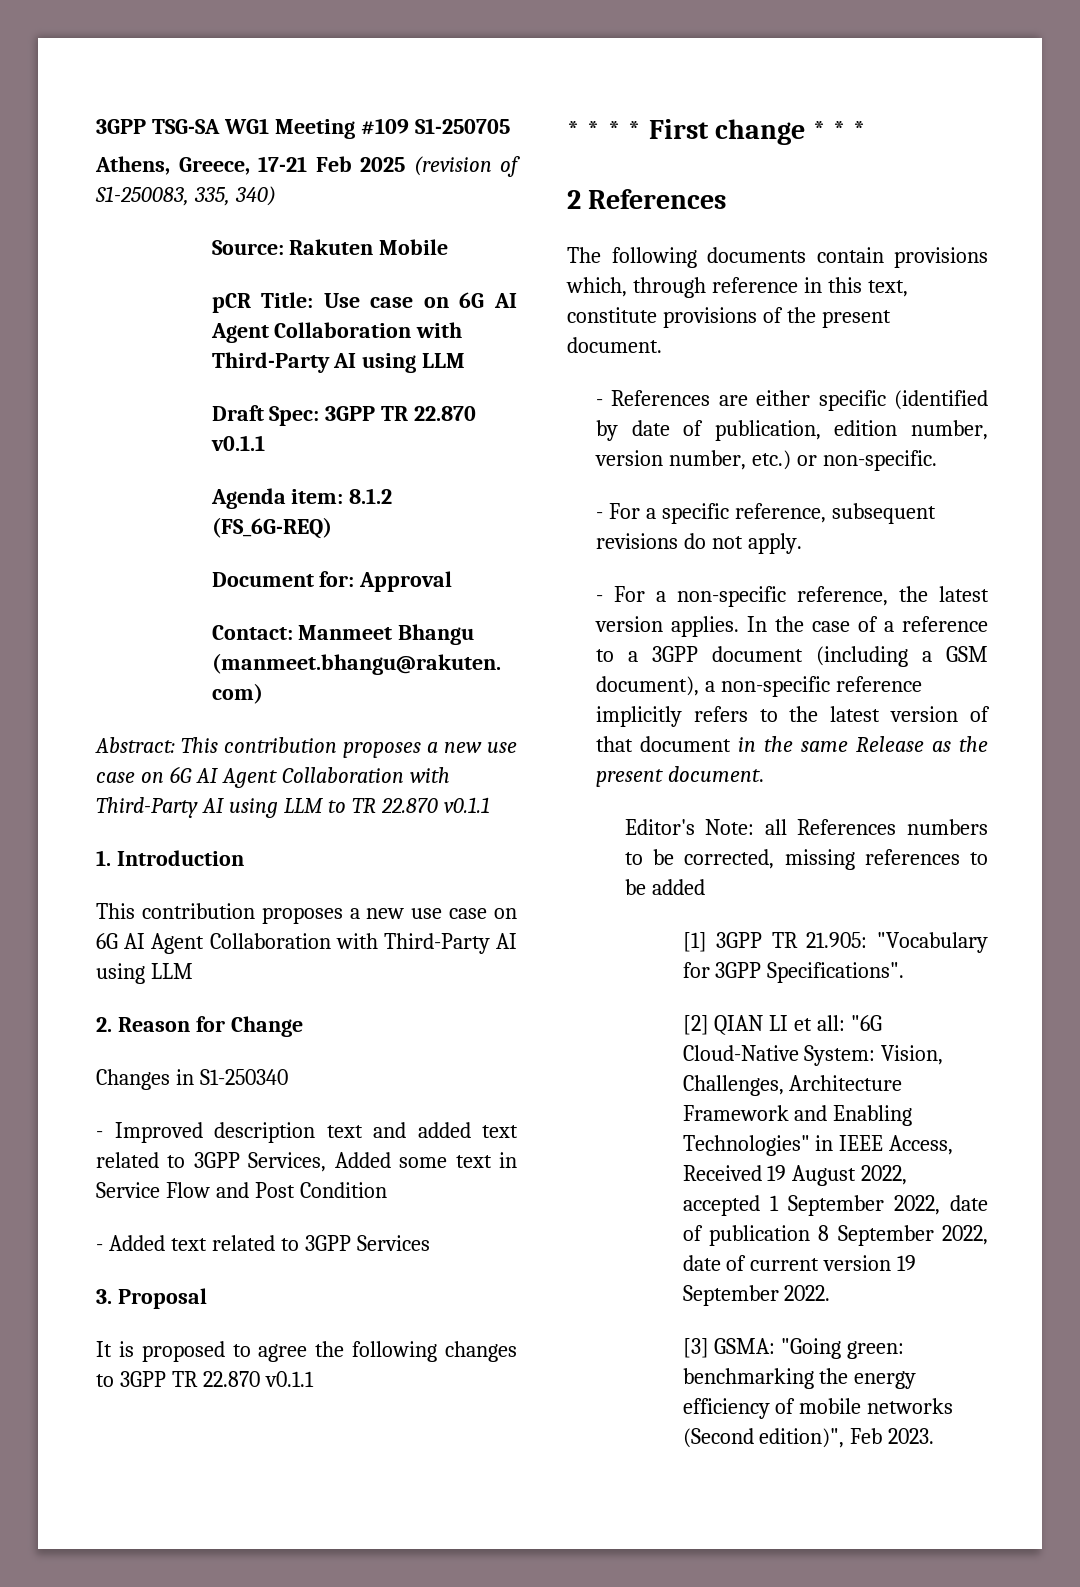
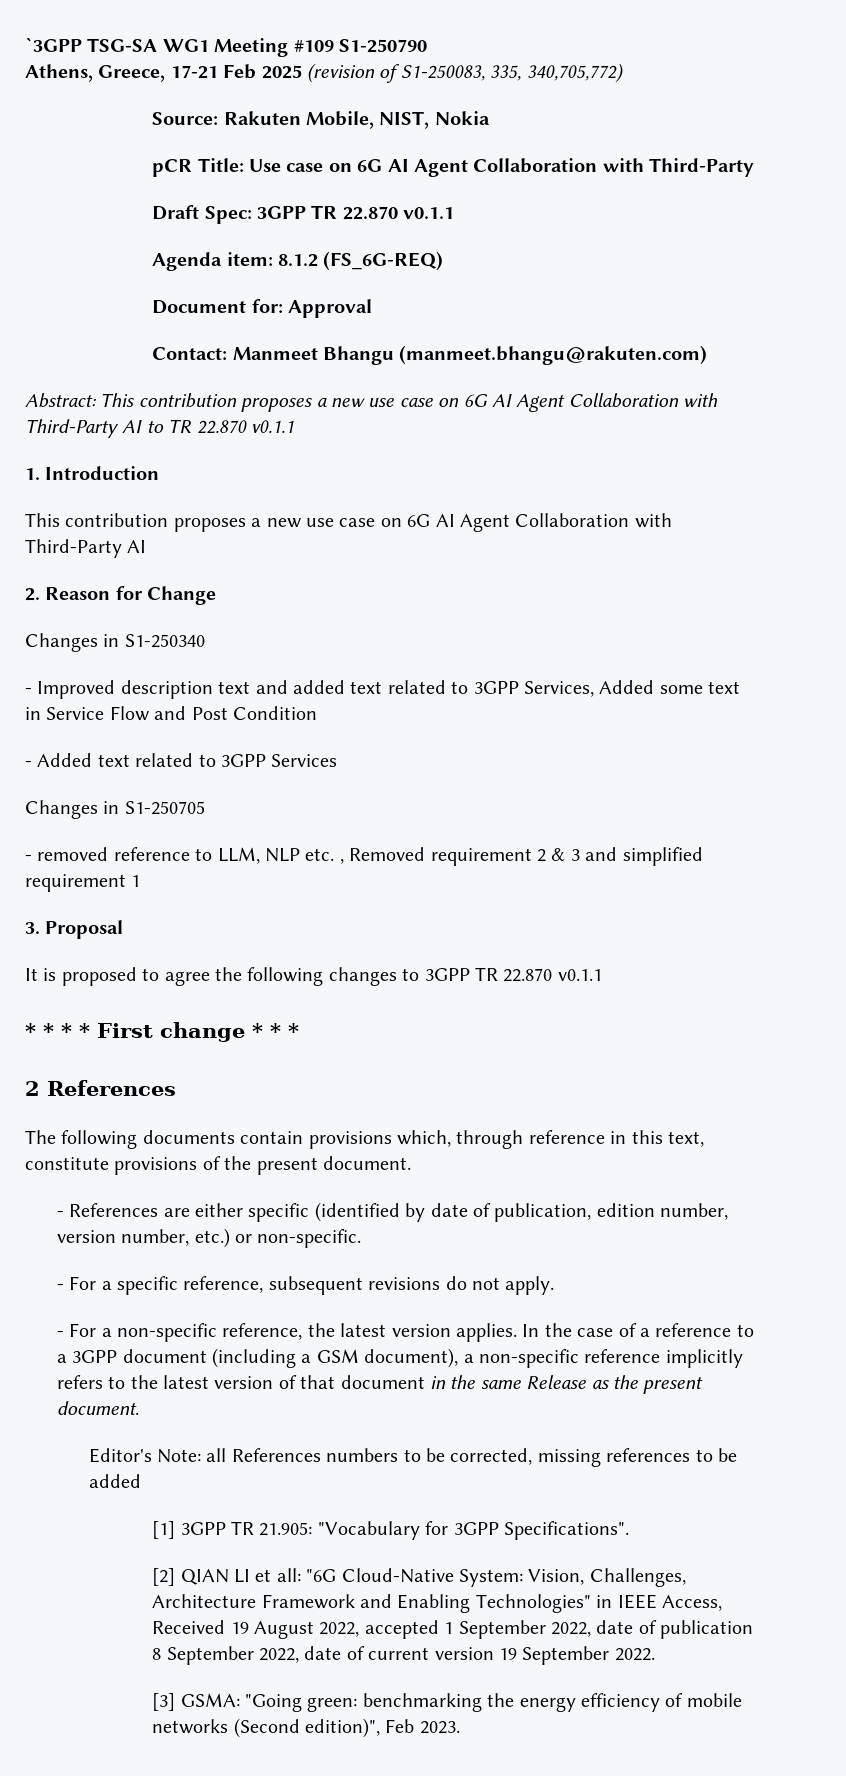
- 3GPP TSG-SA WG1 Meeting #109 S1-250705
+ `3GPP TSG-SA WG1 Meeting #109 S1-250790
- Athens, Greece, 17-21 Feb 2025 (revision of S1-250083, 335, 340)
+ Athens, Greece, 17-21 Feb 2025 (revision of S1-250083, 335, 340,705,772)
- Source: Rakuten Mobile
+ Source: Rakuten Mobile, NIST, Nokia
- pCR Title: Use case on 6G AI Agent Collaboration with Third-Party AI using LLM
+ pCR Title: Use case on 6G AI Agent Collaboration with Third-Party
- Abstract: This contribution proposes a new use case on 6G AI Agent Collaboration with Third-Party AI using LLM to TR 22.870 v0.1.1
+ Abstract: This contribution proposes a new use case on 6G AI Agent Collaboration with Third-Party AI to TR 22.870 v0.1.1
  1. Introduction
- This contribution proposes a new use case on 6G AI Agent Collaboration with Third-Party AI using LLM
+ This contribution proposes a new use case on 6G AI Agent Collaboration with Third-Party AI
+ Changes in S1-250705
+ - removed reference to LLM, NLP etc. , Removed requirement 2 & 3 and simplified requirement 1

